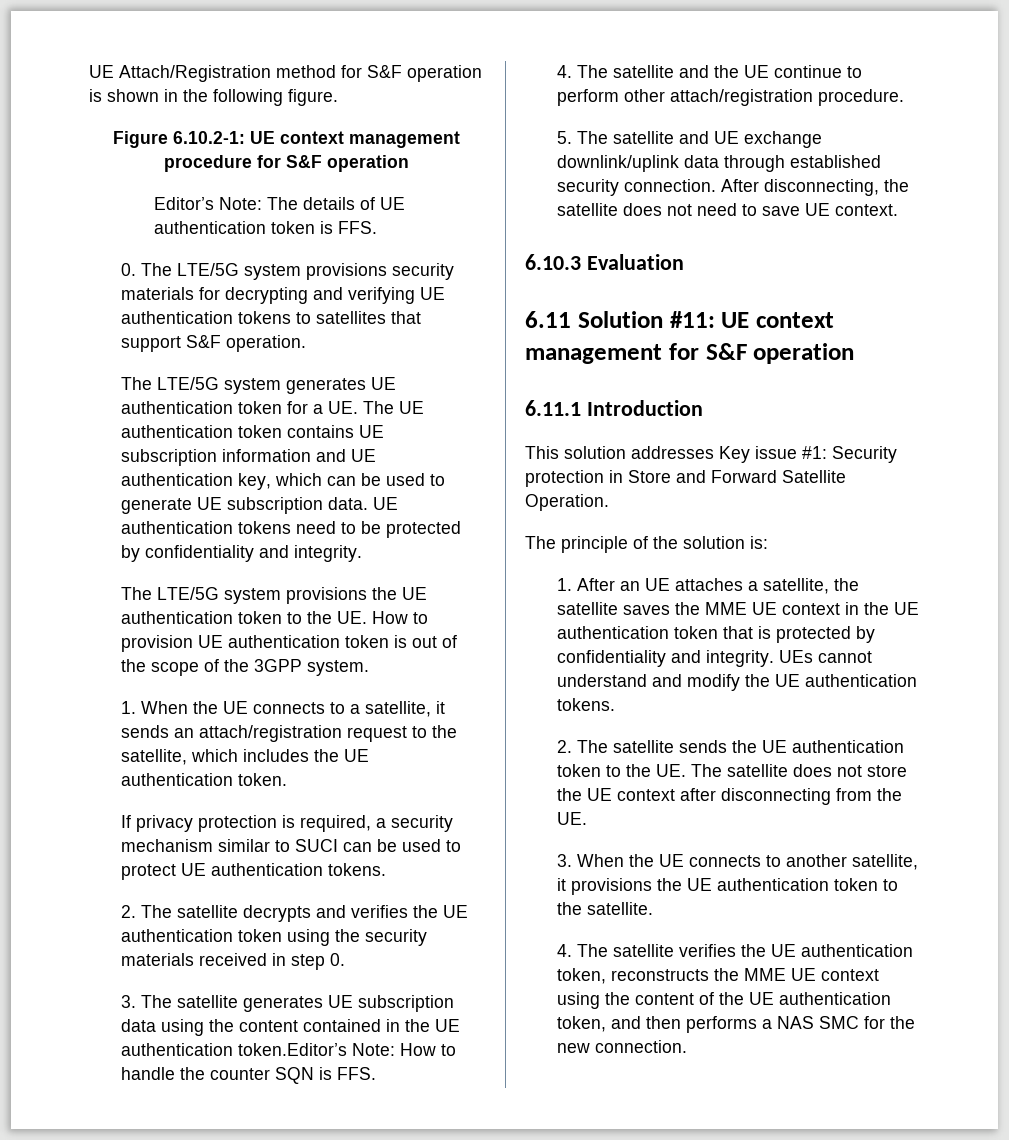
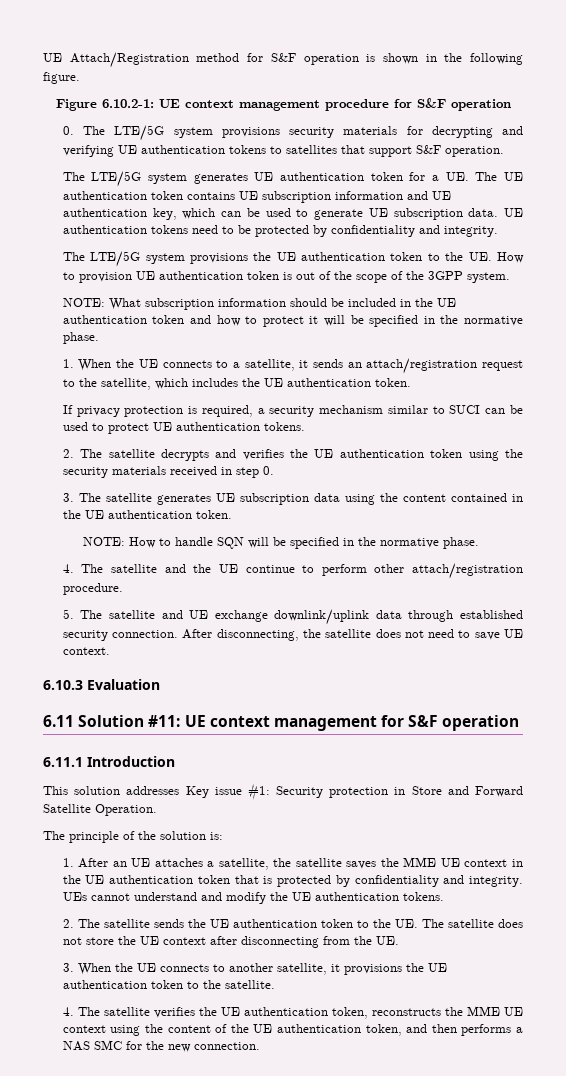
- Editor’s Note: The details of UE authentication token is FFS.
+ NOTE: What subscription information should be included in the UE authentication token and how to protect it will be specified in the normative phase.
- 3. The satellite generates UE subscription data using the content contained in the UE authentication token.Editor’s Note: How to handle the counter SQN is FFS.
+ 3. The satellite generates UE subscription data using the content contained in the UE authentication token.
+ NOTE: How to handle SQN will be specified in the normative phase.

